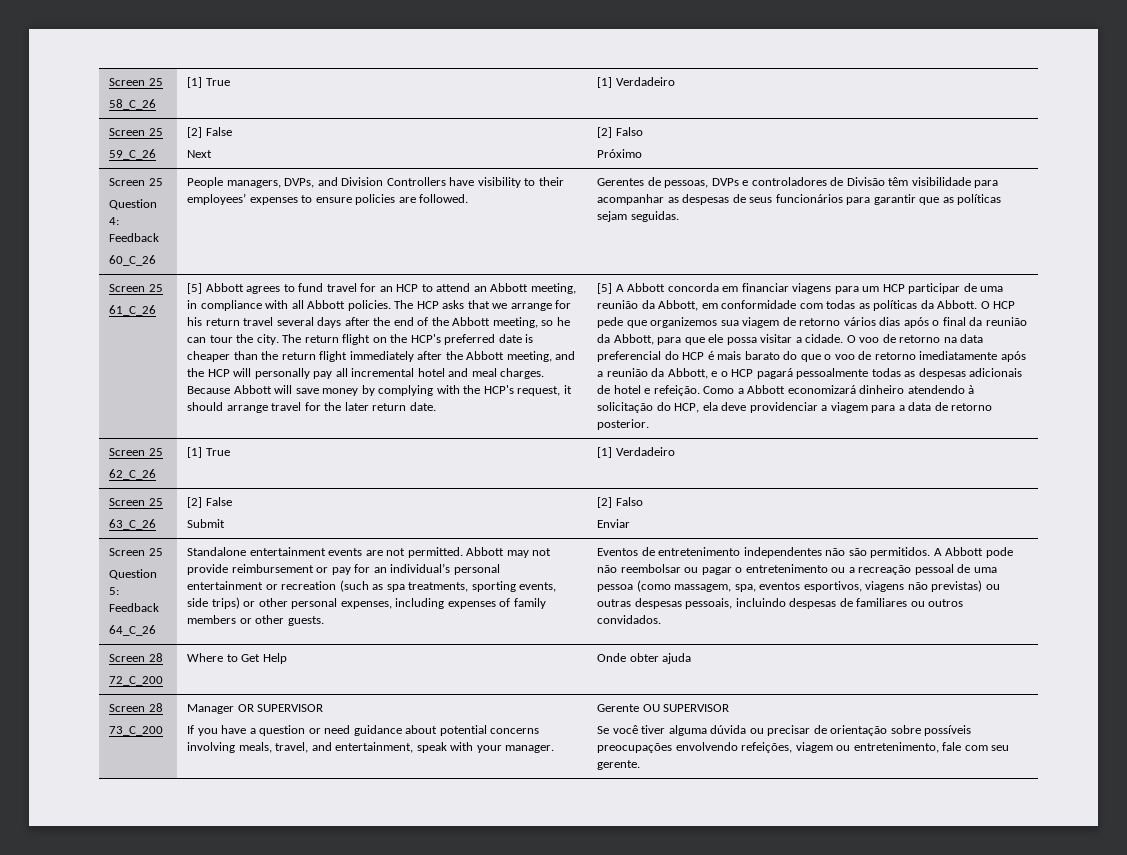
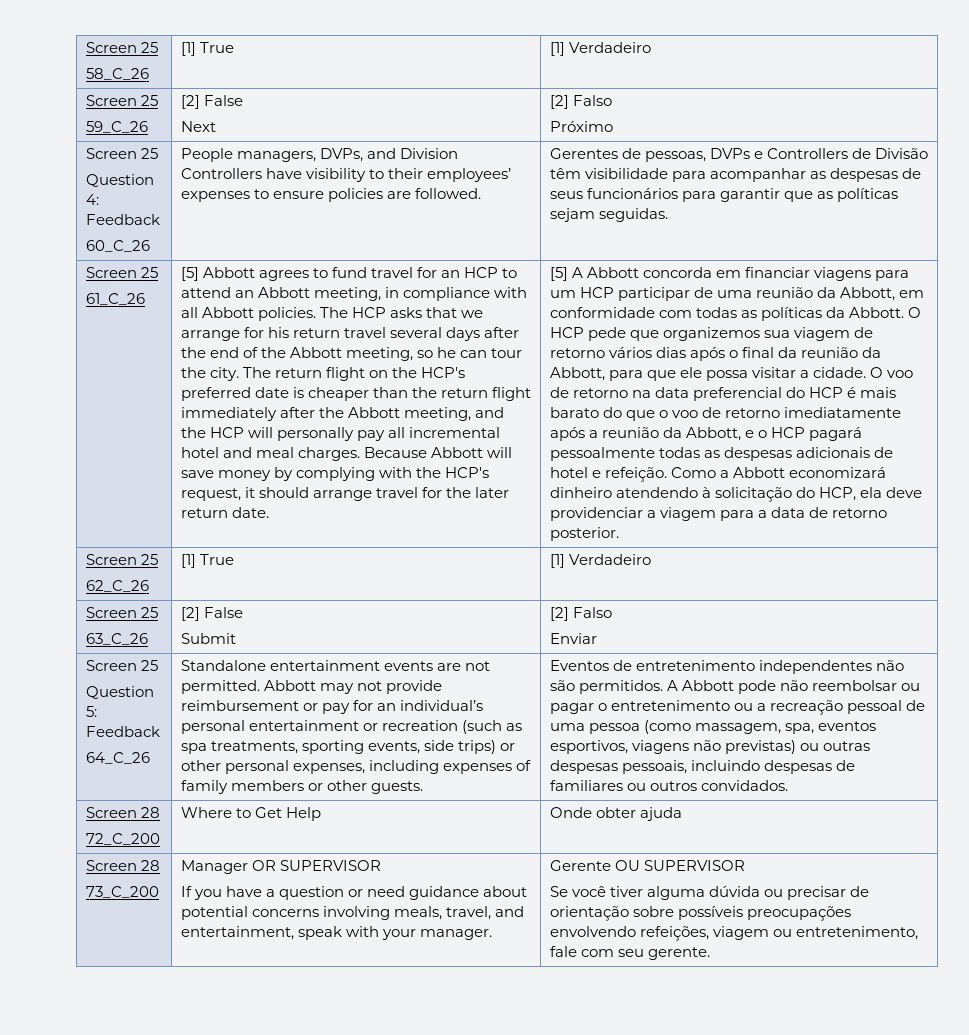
- Gerentes de pessoas, DVPs e controladores de Divisão têm visibilidade para acompanhar as despesas de seus funcionários para garantir que as políticas sejam seguidas.
+ Gerentes de pessoas, DVPs e Controllers de Divisão têm visibilidade para acompanhar as despesas de seus funcionários para garantir que as políticas sejam seguidas.

